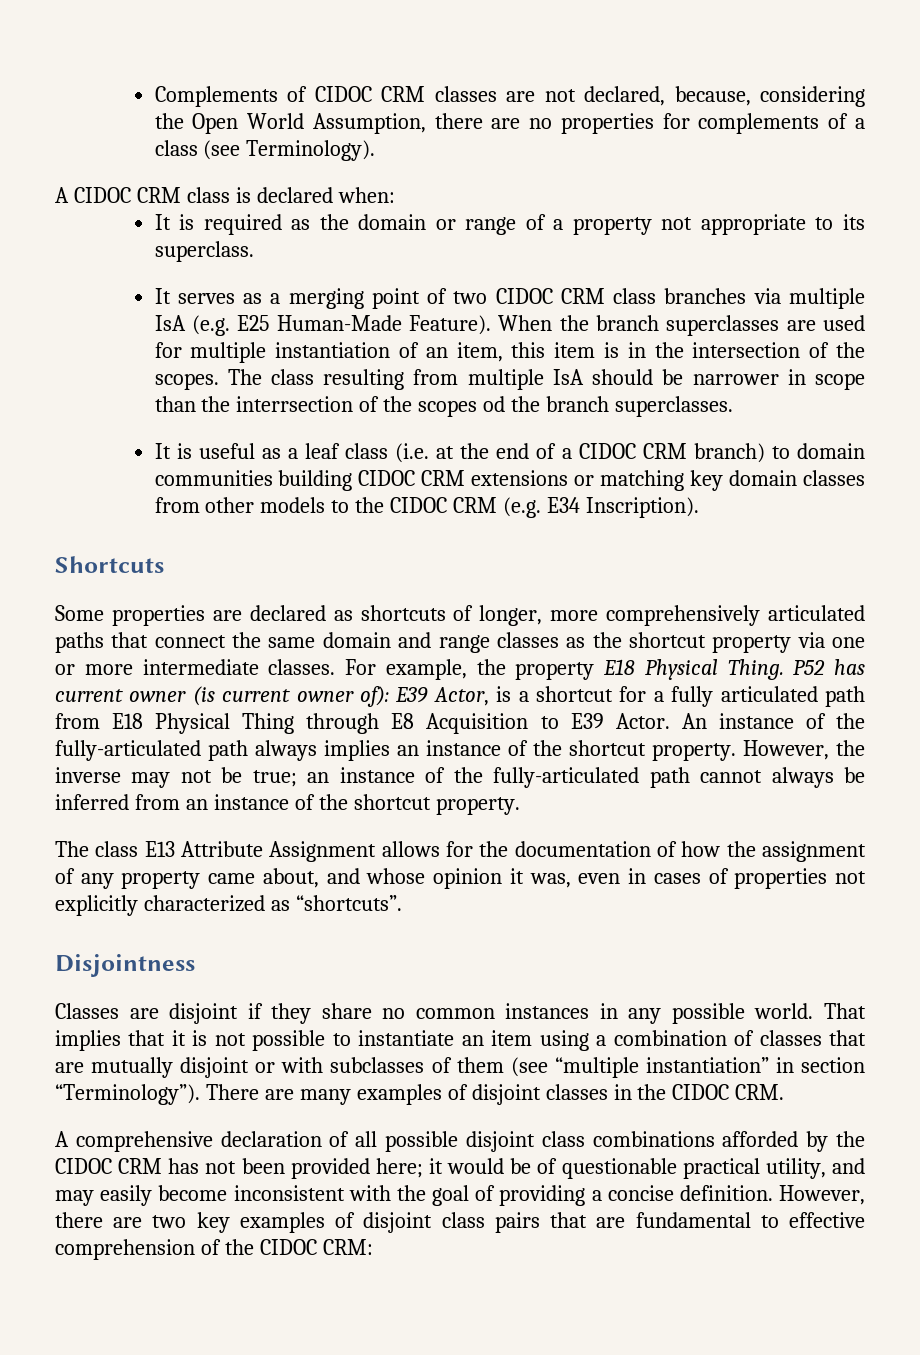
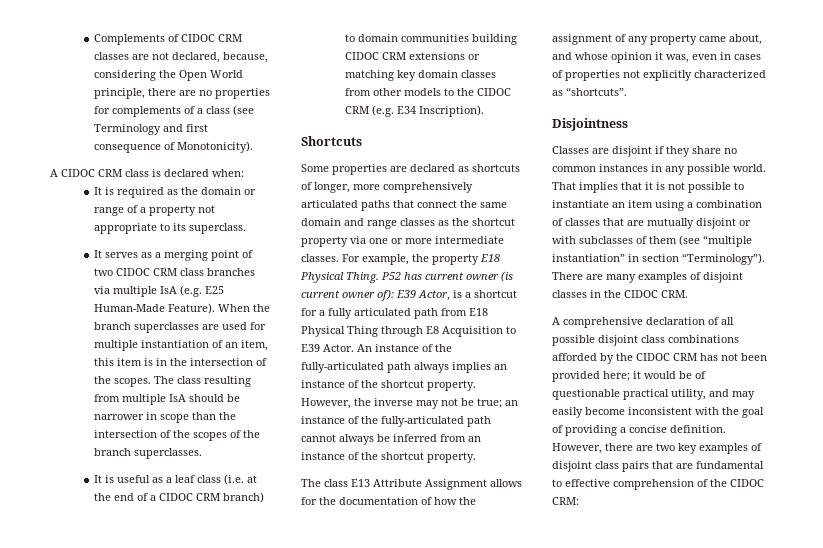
- Complements of CIDOC CRM classes are not declared, because, considering the Open World Assumption, there are no properties for complements of a class (see Terminology).
+ Complements of CIDOC CRM classes are not declared, because, considering the Open World principle, there are no properties for complements of a class (see Terminology and first consequence of Monotonicity).
- The class resulting from multiple IsA should be narrower in scope than the interrsection of the scopes od the branch superclasses.
+ The class resulting from multiple IsA should be narrower in scope than the intersection of the scopes of the branch superclasses.

